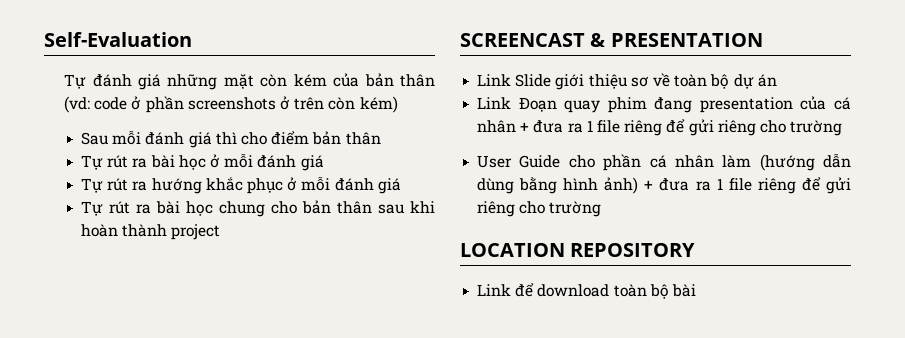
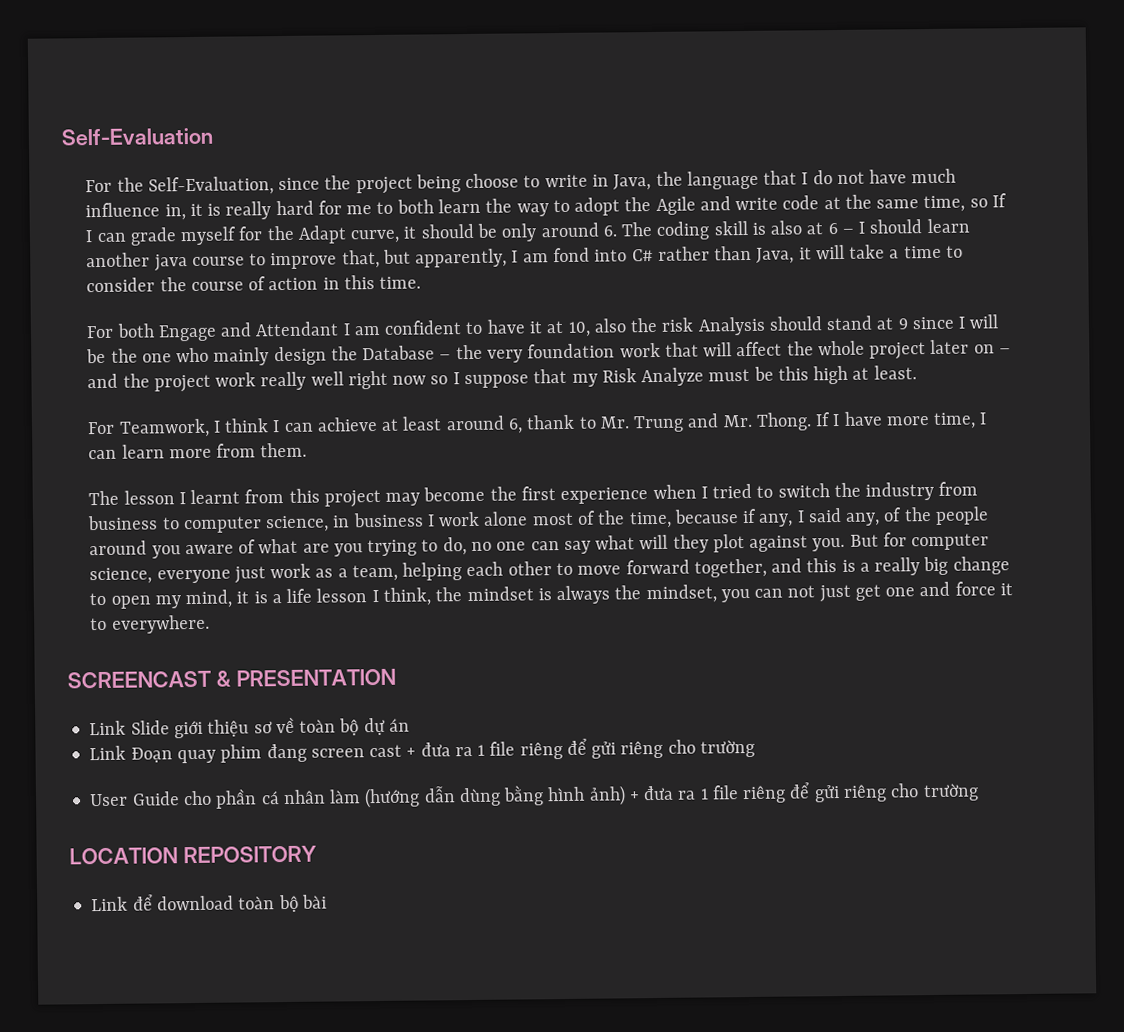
- Tự đánh giá những mặt còn kém của bản thân (vd: code ở phần screenshots ở trên còn kém)
- Sau mỗi đánh giá thì cho điểm bản thân
- Tự rút ra bài học ở mỗi đánh giá
- Tự rút ra hướng khắc phục ở mỗi đánh giá
- Tự rút ra bài học chung cho bản thân sau khi hoàn thành project
+ For the Self-Evaluation, since the project being choose to write in Java, the language that I do not have much influence in, it is really hard for me to both learn the way to adopt the Agile and write code at the same time, so If I can grade myself for the Adapt curve, it should be only around 6. The coding skill is also at 6 – I should learn another java course to improve that, but apparently, I am fond into C# rather than Java, it will take a time to consider the course of action in this time.
+ For both Engage and Attendant I am confident to have it at 10, also the risk Analysis should stand at 9 since I will be the one who mainly design the Database – the very foundation work that will affect the whole project later on – and the project work really well right now so I suppose that my Risk Analyze must be this high at least.
+ For Teamwork, I think I can achieve at least around 6, thank to Mr. Trung and Mr. Thong. If I have more time, I can learn more from them.
+ The lesson I learnt from this project may become the first experience when I tried to switch the industry from business to computer science, in business I work alone most of the time, because if any, I said any, of the people around you aware of what are you trying to do, no one can say what will they plot against you. But for computer science, everyone just work as a team, helping each other to move forward together, and this is a really big change to open my mind, it is a life lesson I think, the mindset is always the mindset, you can not just get one and force it to everywhere.
- Link Đoạn quay phim đang presentation của cá nhân + đưa ra 1 file riêng để gửi riêng cho trường
+ Link Đoạn quay phim đang screen cast + đưa ra 1 file riêng để gửi riêng cho trường

